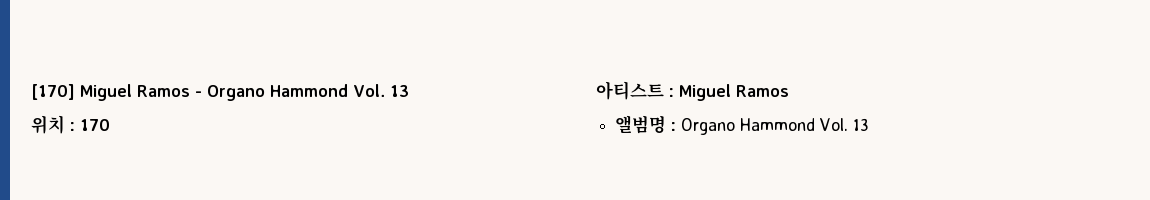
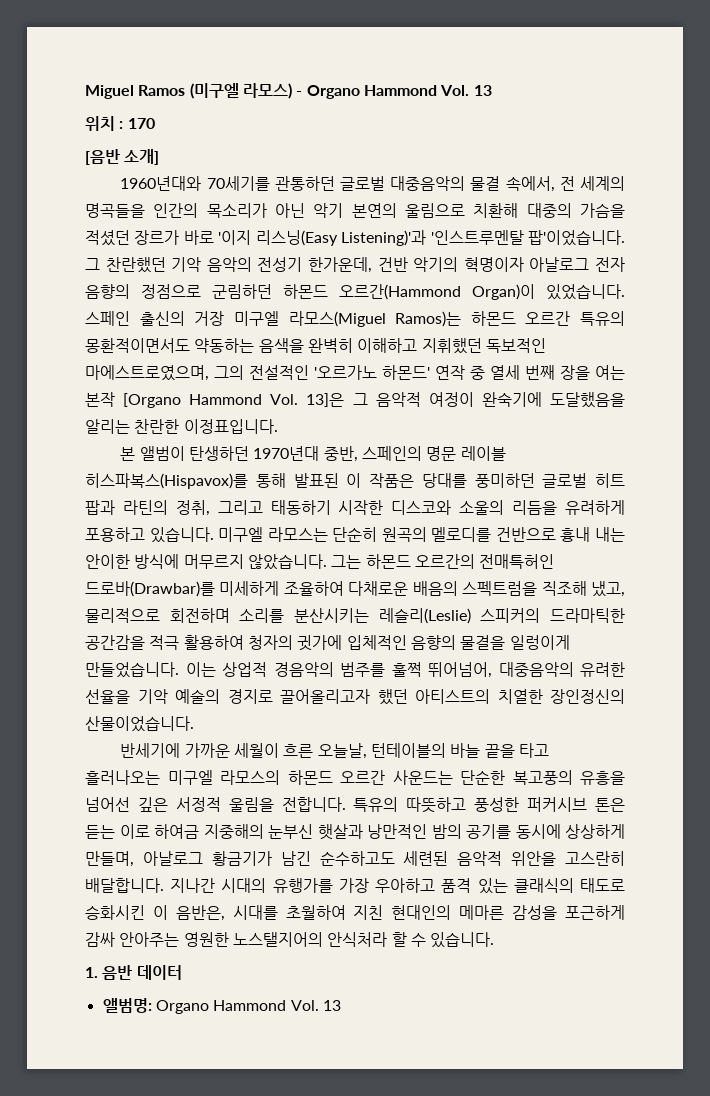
- [170] Miguel Ramos - Organo Hammond Vol. 13
+ Miguel Ramos (미구엘 라모스) - Organo Hammond Vol. 13
- 아티스트 : Miguel Ramos
- 앨범명 : Organo Hammond Vol. 13
+ [음반 소개]
+ 1960년대와 70세기를 관통하던 글로벌 대중음악의 물결 속에서, 전 세계의 명곡들을 인간의 목소리가 아닌 악기 본연의 울림으로 치환해 대중의 가슴을 적셨던 장르가 바로 '이지 리스닝(Easy Listening)'과 '인스트루멘탈 팝'이었습니다. 그 찬란했던 기악 음악의 전성기 한가운데, 건반 악기의 혁명이자 아날로그 전자 음향의 정점으로 군림하던 하몬드 오르간(Hammond Organ)이 있었습니다. 스페인 출신의 거장 미구엘 라모스(Miguel Ramos)는 하몬드 오르간 특유의 몽환적이면서도 약동하는 음색을 완벽히 이해하고 지휘했던 독보적인 마에스트로였으며, 그의 전설적인 '오르가노 하몬드' 연작 중 열세 번째 장을 여는 본작 [Organo Hammond Vol. 13]은 그 음악적 여정이 완숙기에 도달했음을 알리는 찬란한 이정표입니다.
+ 본 앨범이 탄생하던 1970년대 중반, 스페인의 명문 레이블 히스파복스(Hispavox)를 통해 발표된 이 작품은 당대를 풍미하던 글로벌 히트 팝과 라틴의 정취, 그리고 태동하기 시작한 디스코와 소울의 리듬을 유려하게 포용하고 있습니다. 미구엘 라모스는 단순히 원곡의 멜로디를 건반으로 흉내 내는 안이한 방식에 머무르지 않았습니다. 그는 하몬드 오르간의 전매특허인 드로바(Drawbar)를 미세하게 조율하여 다채로운 배음의 스펙트럼을 직조해 냈고, 물리적으로 회전하며 소리를 분산시키는 레슬리(Leslie) 스피커의 드라마틱한 공간감을 적극 활용하여 청자의 귓가에 입체적인 음향의 물결을 일렁이게 만들었습니다. 이는 상업적 경음악의 범주를 훌쩍 뛰어넘어, 대중음악의 유려한 선율을 기악 예술의 경지로 끌어올리고자 했던 아티스트의 치열한 장인정신의 산물이었습니다.
+ 반세기에 가까운 세월이 흐른 오늘날, 턴테이블의 바늘 끝을 타고 흘러나오는 미구엘 라모스의 하몬드 오르간 사운드는 단순한 복고풍의 유흥을 넘어선 깊은 서정적 울림을 전합니다. 특유의 따뜻하고 풍성한 퍼커시브 톤은 듣는 이로 하여금 지중해의 눈부신 햇살과 낭만적인 밤의 공기를 동시에 상상하게 만들며, 아날로그 황금기가 남긴 순수하고도 세련된 음악적 위안을 고스란히 배달합니다. 지나간 시대의 유행가를 가장 우아하고 품격 있는 클래식의 태도로 승화시킨 이 음반은, 시대를 초월하여 지친 현대인의 메마른 감성을 포근하게 감싸 안아주는 영원한 노스탤지어의 안식처라 할 수 있습니다.
+ 1. 음반 데이터
+ 앨범명: Organo Hammond Vol. 13

